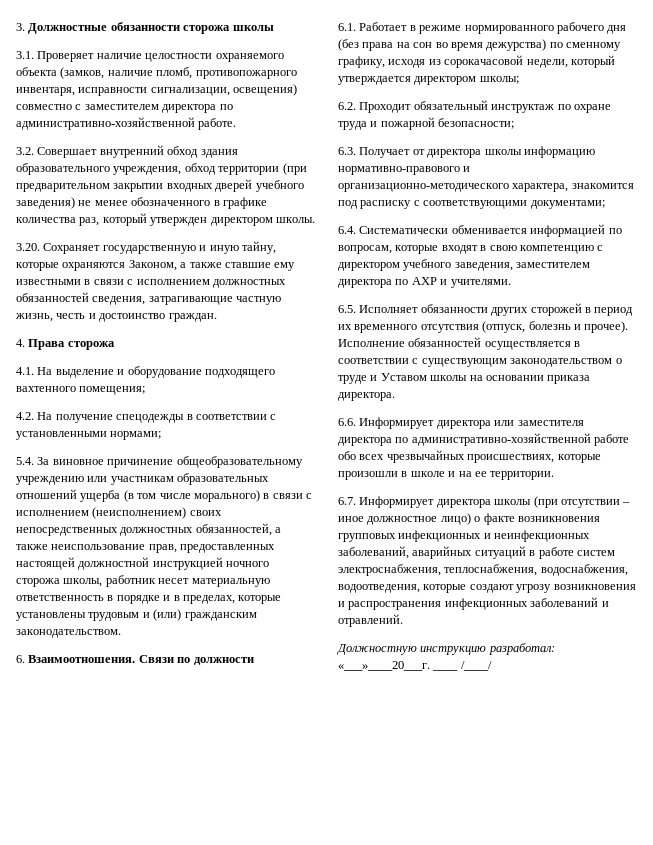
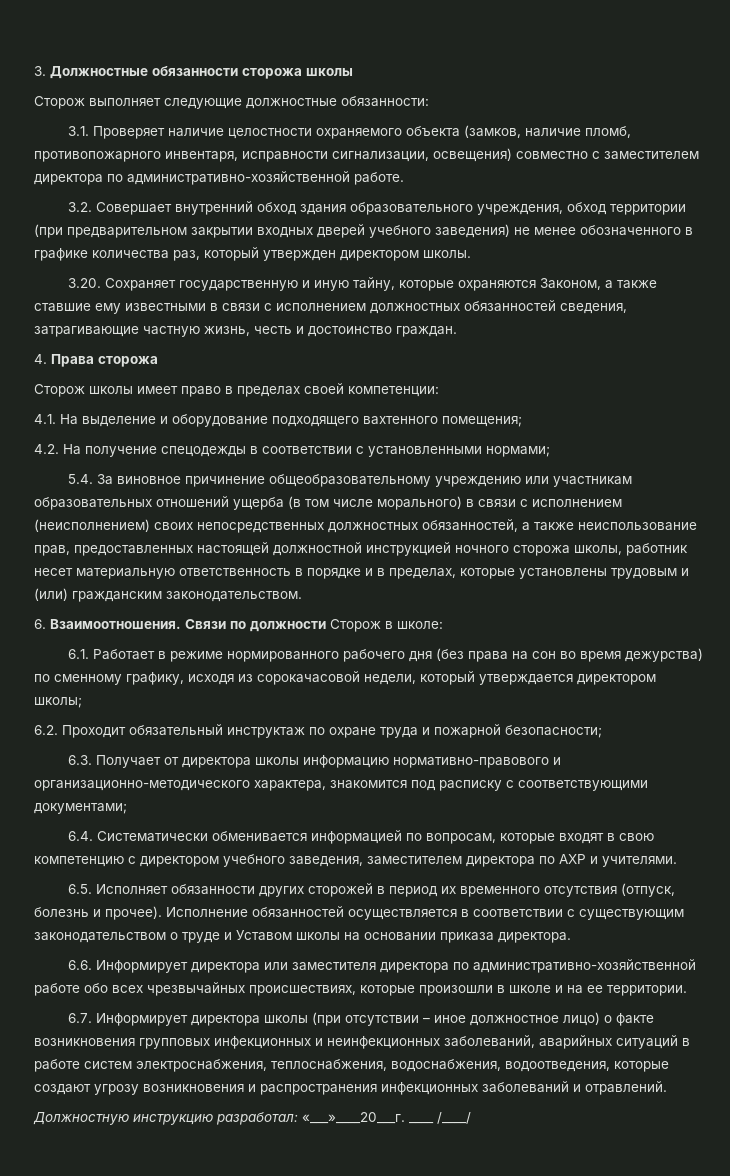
+ Сторож выполняет следующие должностные обязанности:
+ Сторож школы имеет право в пределах своей компетенции:
- Связи по должности
+ Связи по должности Сторож в школе:

